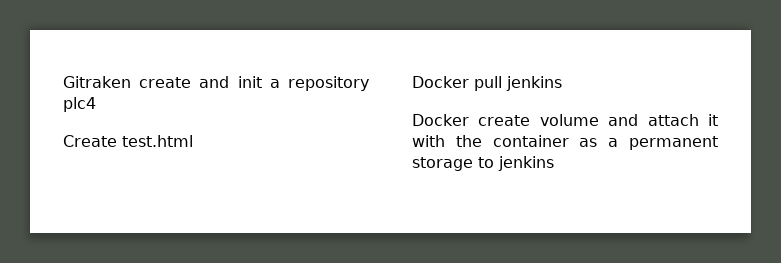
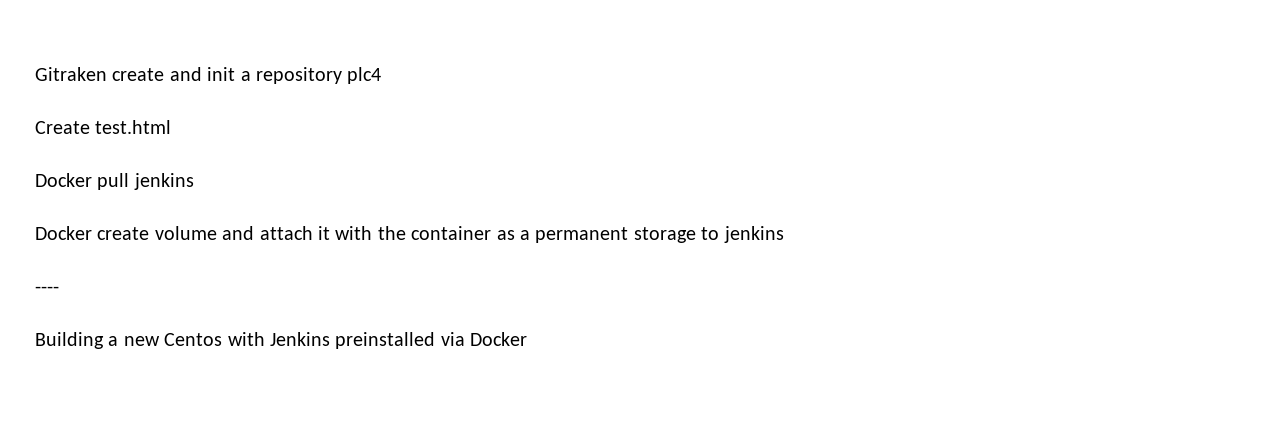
+ ----
+ Building a new Centos with Jenkins preinstalled via Docker

